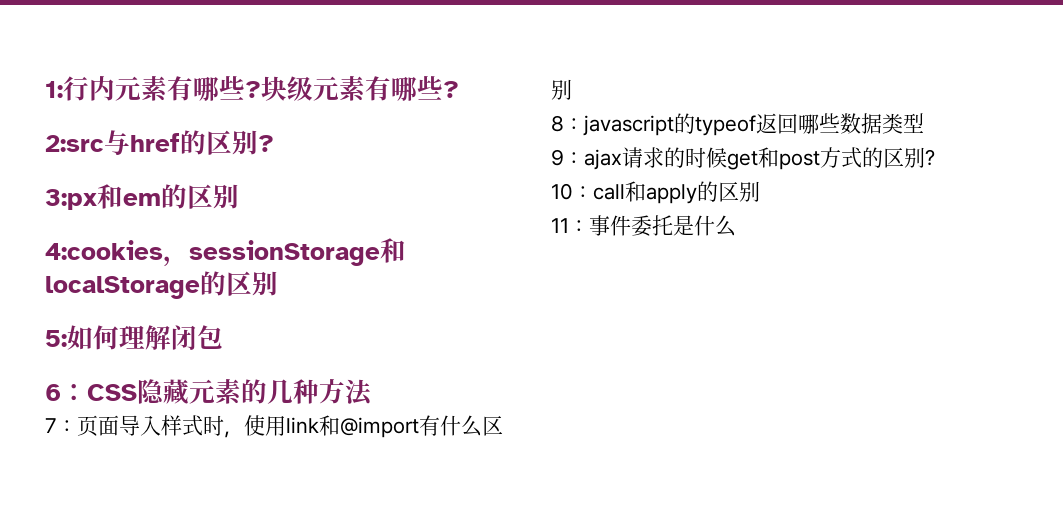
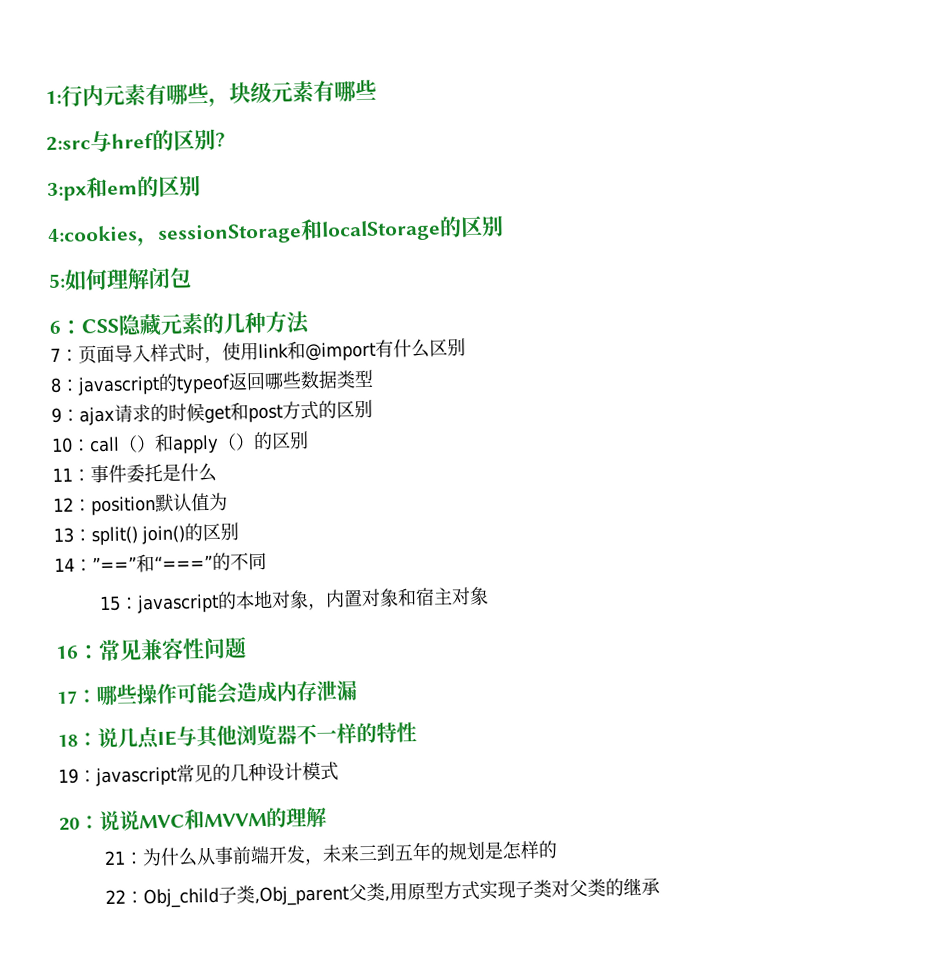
- 1:行内元素有哪些?块级元素有哪些?
+ 1:行内元素有哪些，块级元素有哪些
- 9：ajax请求的时候get和post方式的区别?
+ 9：ajax请求的时候get和post方式的区别
- 10：call和apply的区别
+ 10：call（）和apply（）的区别
+ 12：position默认值为
+ 13：split() join()的区别
+ 14：”==”和“===”的不同
+ 15：javascript的本地对象，内置对象和宿主对象
+ 16：常见兼容性问题
+ 17：哪些操作可能会造成内存泄漏
+ 18：说几点IE与其他浏览器不一样的特性
+ 19：javascript常见的几种设计模式
+ 20：说说MVC和MVVM的理解
+ 21：为什么从事前端开发，未来三到五年的规划是怎样的
+ 22：Obj_child子类,Obj_parent父类,用原型方式实现子类对父类的继承

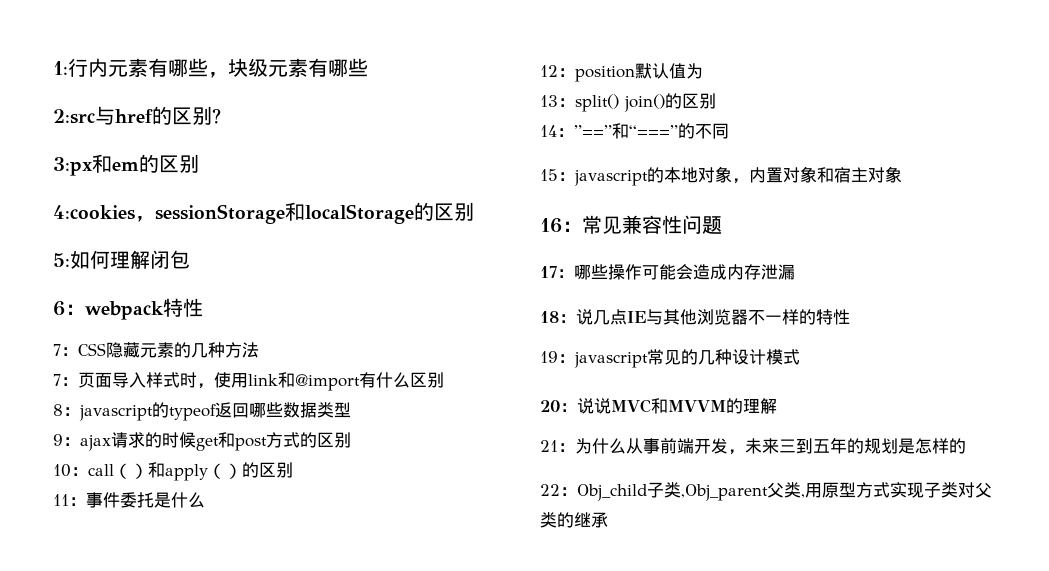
- 6：CSS隐藏元素的几种方法
+ 6：webpack特性
+ 7：CSS隐藏元素的几种方法

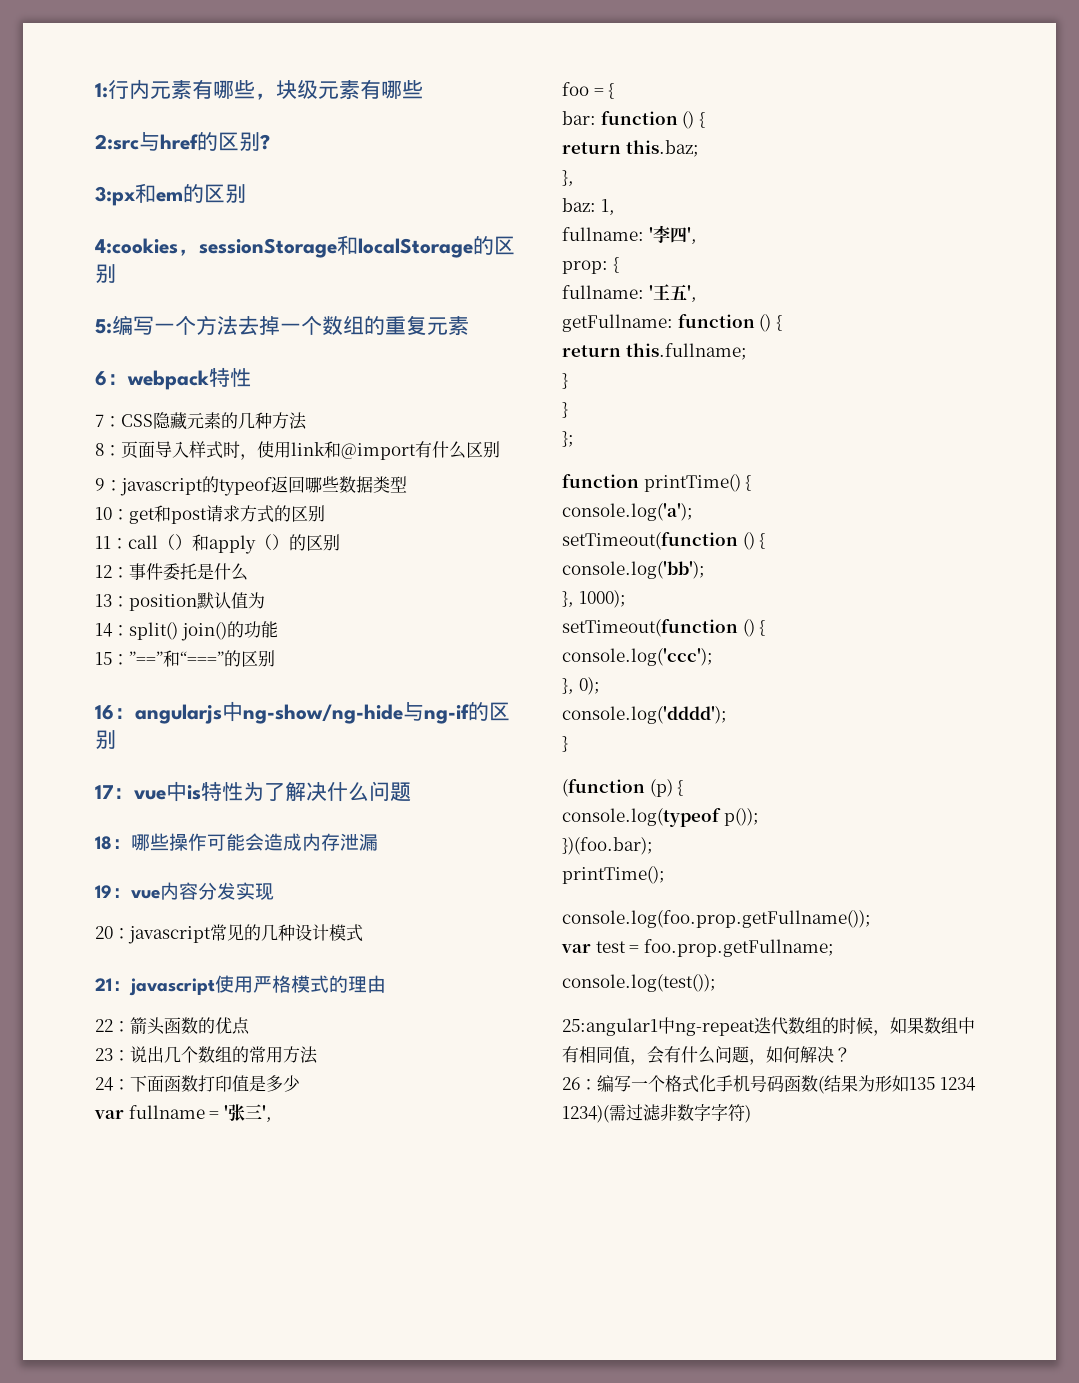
- 5:如何理解闭包
+ 5:编写一个方法去掉一个数组的重复元素
- 7：页面导入样式时，使用link和@import有什么区别
+ 8：页面导入样式时，使用link和@import有什么区别
- 8：javascript的typeof返回哪些数据类型
+ 9：javascript的typeof返回哪些数据类型
- 9：ajax请求的时候get和post方式的区别
+ 10：get和post请求方式的区别
- 10：call（）和apply（）的区别
+ 11：call（）和apply（）的区别
- 11：事件委托是什么
+ 12：事件委托是什么
- 12：position默认值为
+ 13：position默认值为
- 13：split() join()的区别
- 14：”==”和“===”的不同
- 15：javascript的本地对象，内置对象和宿主对象
- 16：常见兼容性问题
+ 14：split() join()的功能
+ 15：”==”和“===”的区别
+ 16：angularjs中ng-show/ng-hide与ng-if的区别
+ 17：vue中is特性为了解决什么问题
- 17：哪些操作可能会造成内存泄漏
+ 18：哪些操作可能会造成内存泄漏
- 18：说几点IE与其他浏览器不一样的特性
- 19：javascript常见的几种设计模式
+ 19：vue内容分发实现
+ 20：javascript常见的几种设计模式
- 20：说说MVC和MVVM的理解
- 21：为什么从事前端开发，未来三到五年的规划是怎样的
- 22：Obj_child子类,Obj_parent父类,用原型方式实现子类对父类的继承
+ 21：javascript使用严格模式的理由
+ 22：箭头函数的优点
+ 23：说出几个数组的常用方法
+ 24：下面函数打印值是多少
+ var fullname = '张三',
+ foo = {
+ bar: function () {
+ return this.baz;
+ },
+ baz: 1,
+ fullname: '李四',
+ prop: {
+ fullname: '王五',
+ getFullname: function () {
+ return this.fullname;
+ }
+ }
+ };
+ function printTime() {
+ console.log('a');
+ setTimeout(function () {
+ console.log('bb');
+ }, 1000);
+ setTimeout(function () {
+ console.log('ccc');
+ }, 0);
+ console.log('dddd');
+ }
+ (function (p) {
+ console.log(typeof p());
+ })(foo.bar);
+ printTime();
+ console.log(foo.prop.getFullname());
+ var test = foo.prop.getFullname;
+ console.log(test());
+ 25:angular1中ng-repeat迭代数组的时候，如果数组中有相同值，会有什么问题，如何解决？
+ 26：编写一个格式化手机号码函数(结果为形如135 1234 1234)(需过滤非数字字符)

